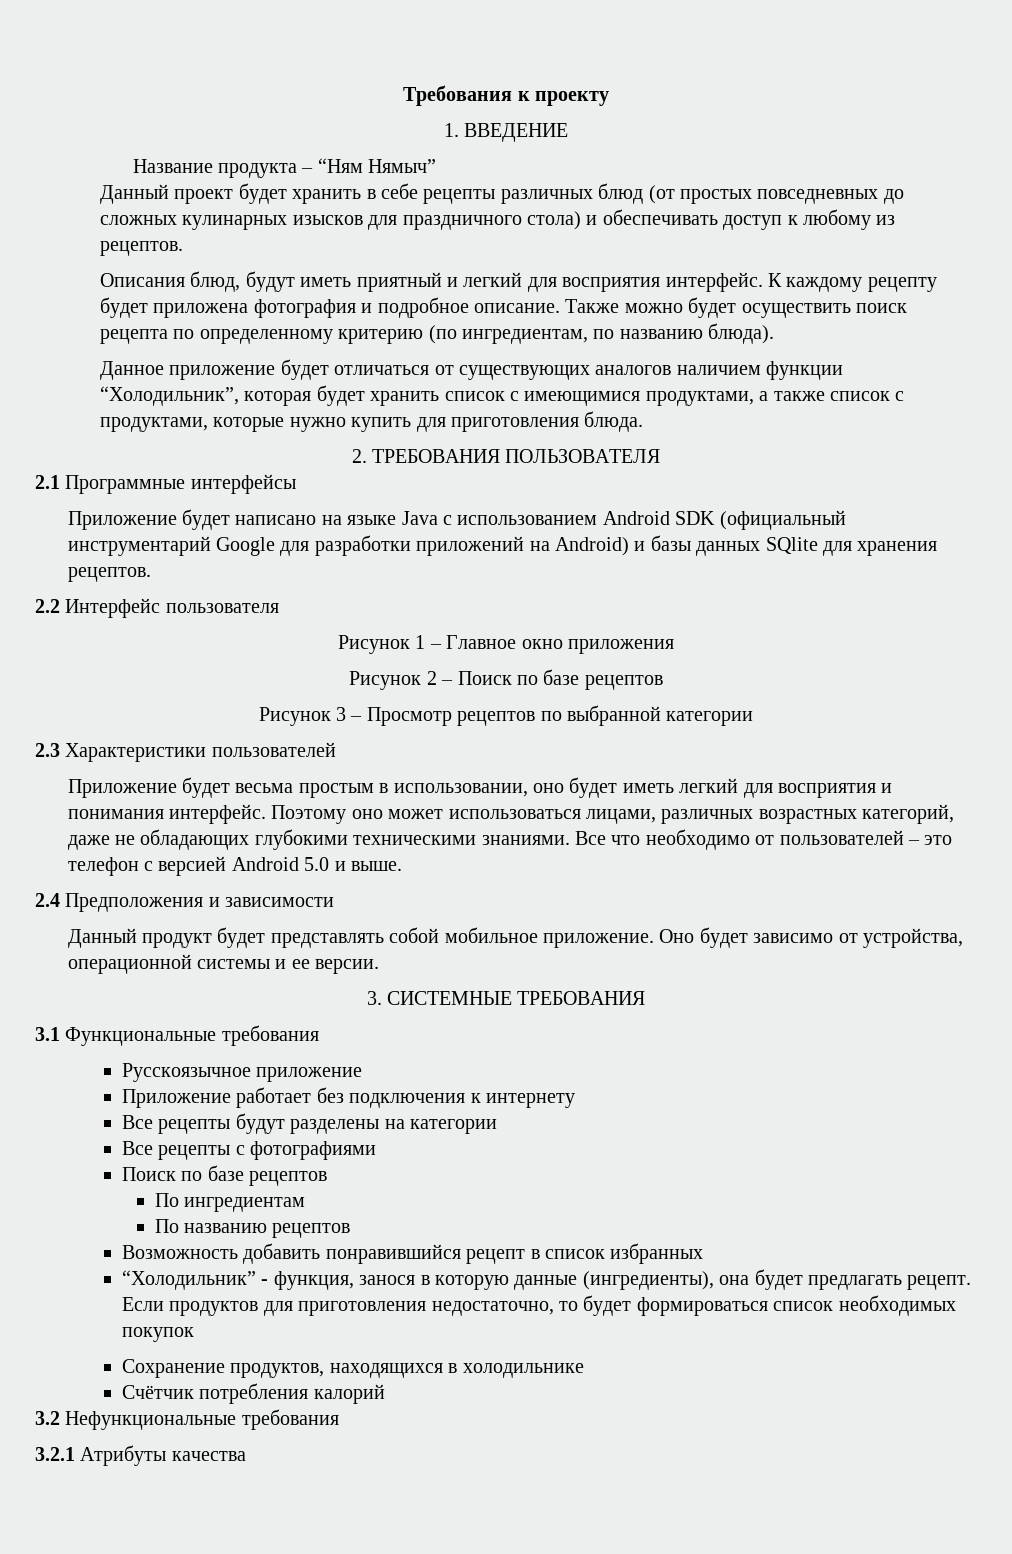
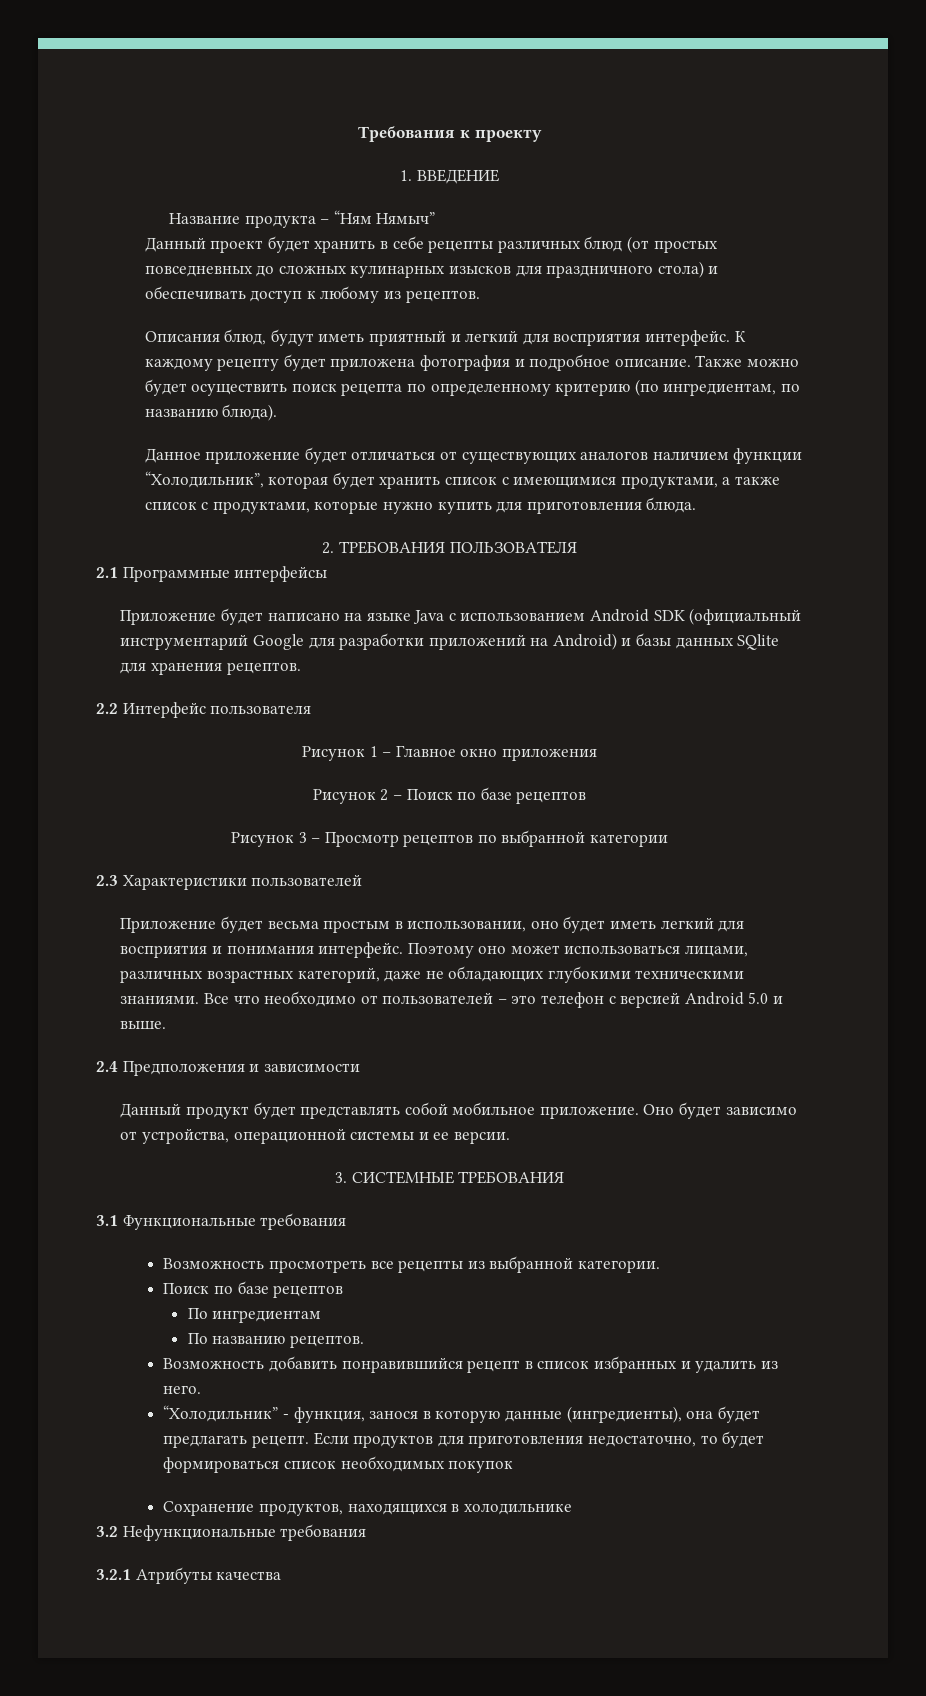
- Русскоязычное приложение
- Приложение работает без подключения к интернету
- Все рецепты будут разделены на категории
- Все рецепты с фотографиями
+ Возможность просмотреть все рецепты из выбранной категории.
- По названию рецептов
+ По названию рецептов.
- Возможность добавить понравившийся рецепт в список избранных
+ Возможность добавить понравившийся рецепт в список избранных и удалить из него.
- Счётчик потребления калорий

